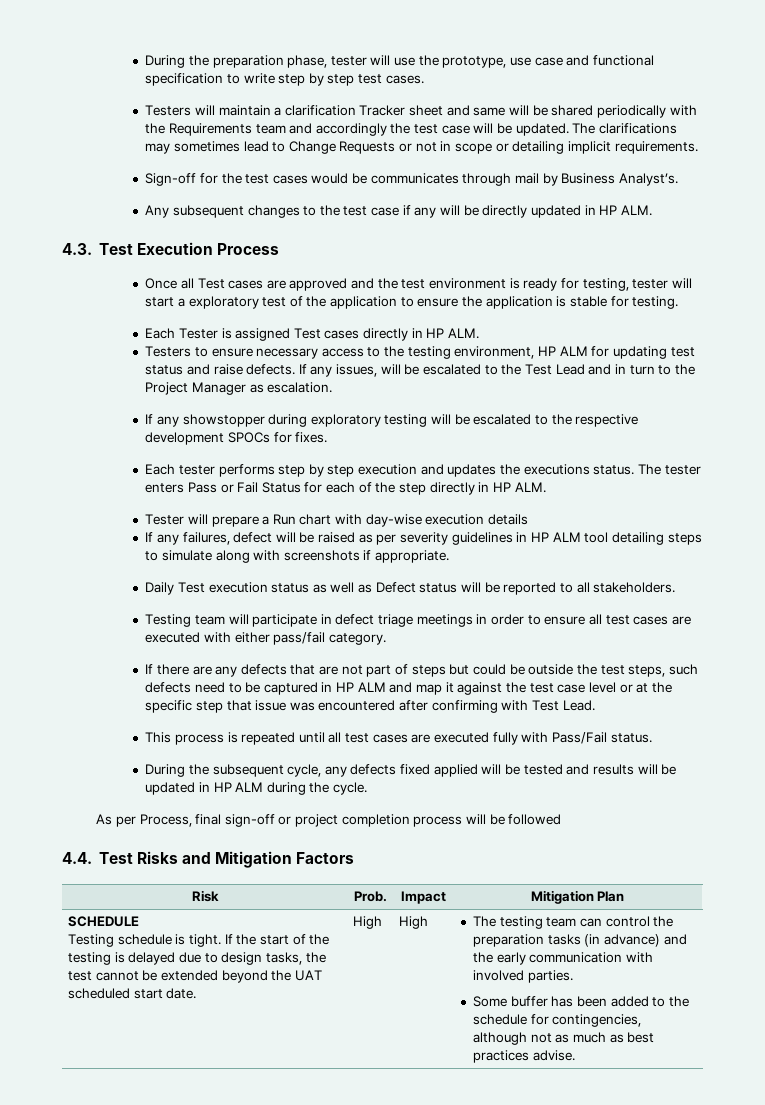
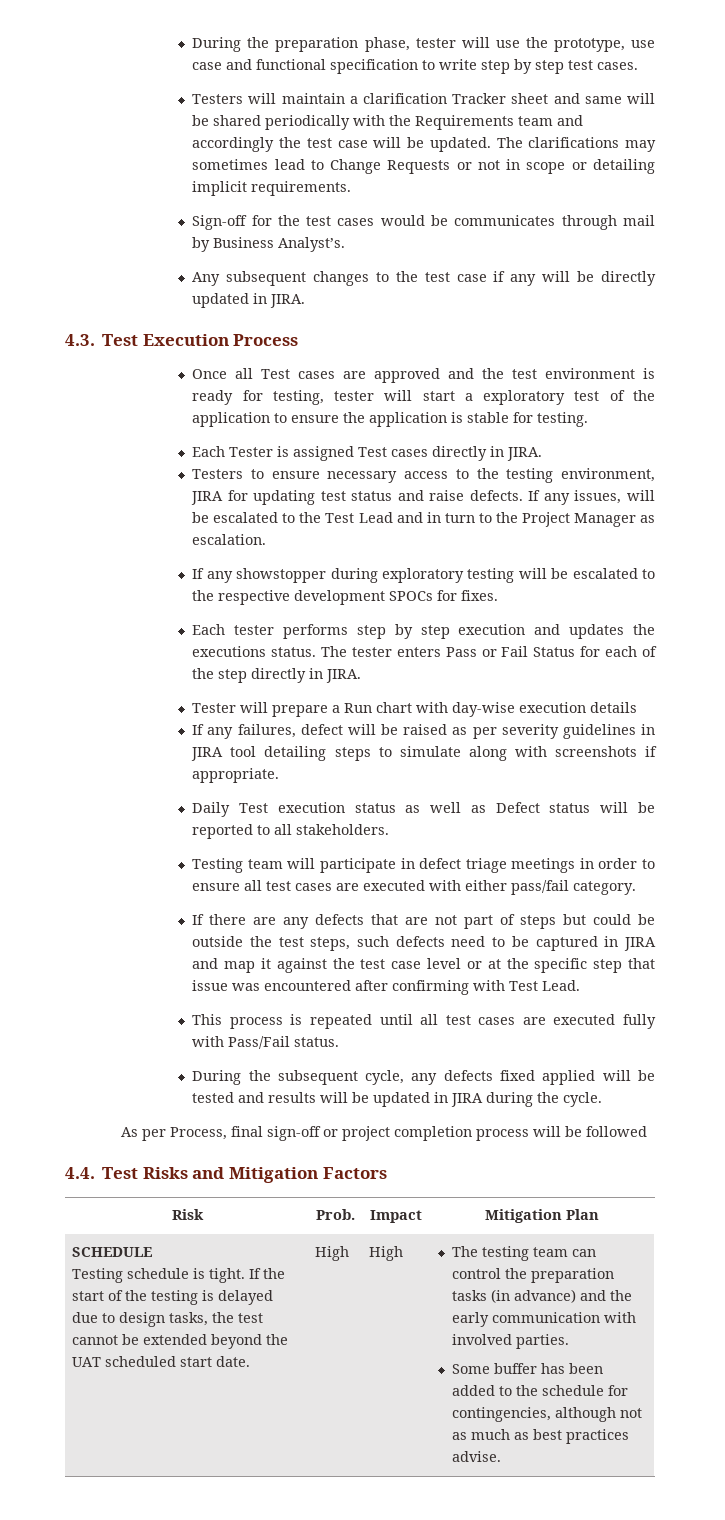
- Any subsequent changes to the test case if any will be directly updated in HP ALM.
+ Any subsequent changes to the test case if any will be directly updated in JIRA.
- Each Tester is assigned Test cases directly in HP ALM.
+ Each Tester is assigned Test cases directly in JIRA.
- Testers to ensure necessary access to the testing environment, HP ALM for updating test status and raise defects.
+ Testers to ensure necessary access to the testing environment, JIRA for updating test status and raise defects.
- The tester enters Pass or Fail Status for each of the step directly in HP ALM.
+ The tester enters Pass or Fail Status for each of the step directly in JIRA.
- If any failures, defect will be raised as per severity guidelines in HP ALM tool detailing steps to simulate along with screenshots if appropriate.
+ If any failures, defect will be raised as per severity guidelines in JIRA tool detailing steps to simulate along with screenshots if appropriate.
- If there are any defects that are not part of steps but could be outside the test steps, such defects need to be captured in HP ALM and map it against the test case level or at the specific step that issue was encountered after confirming with Test Lead.
+ If there are any defects that are not part of steps but could be outside the test steps, such defects need to be captured in JIRA and map it against the test case level or at the specific step that issue was encountered after confirming with Test Lead.
- During the subsequent cycle, any defects fixed applied will be tested and results will be updated in HP ALM during the cycle.
+ During the subsequent cycle, any defects fixed applied will be tested and results will be updated in JIRA during the cycle.

